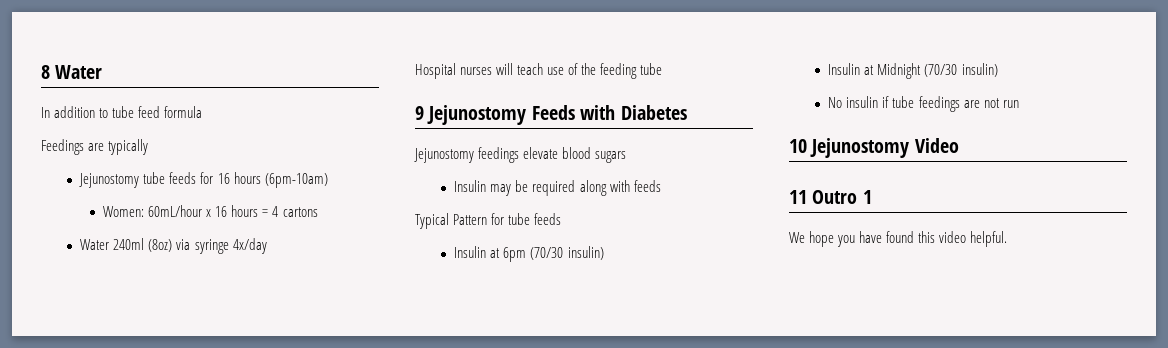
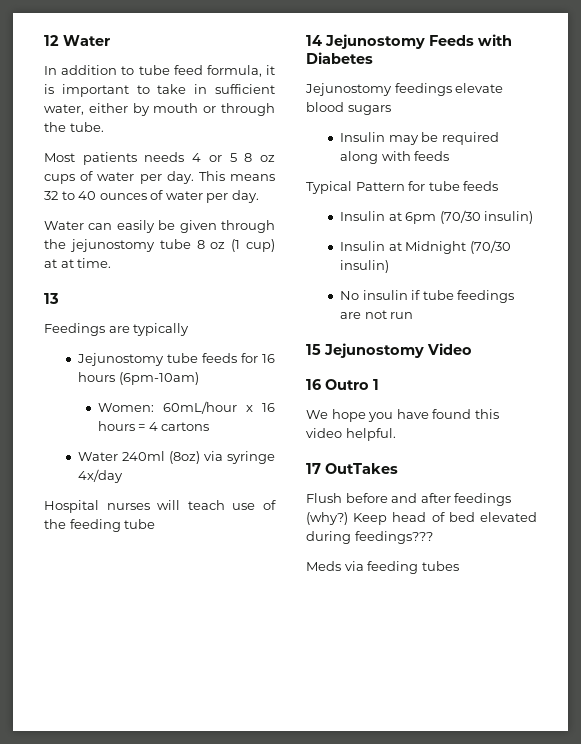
- 8 Water
+ 12 Water
- In addition to tube feed formula
+ In addition to tube feed formula, it is important to take in sufficient water, either by mouth or through the tube.
+ Most patients needs 4 or 5 8 oz cups of water per day. This means 32 to 40 ounces of water per day.
+ Water can easily be given through the jejunostomy tube 8 oz (1 cup) at at time.
+ 13
- 9 Jejunostomy Feeds with Diabetes
+ 14 Jejunostomy Feeds with Diabetes
- 10 Jejunostomy Video
+ 15 Jejunostomy Video
- 11 Outro 1
+ 16 Outro 1
+ 17 OutTakes
+ Flush before and after feedings (why?) Keep head of bed elevated during feedings???
+ Meds via feeding tubes

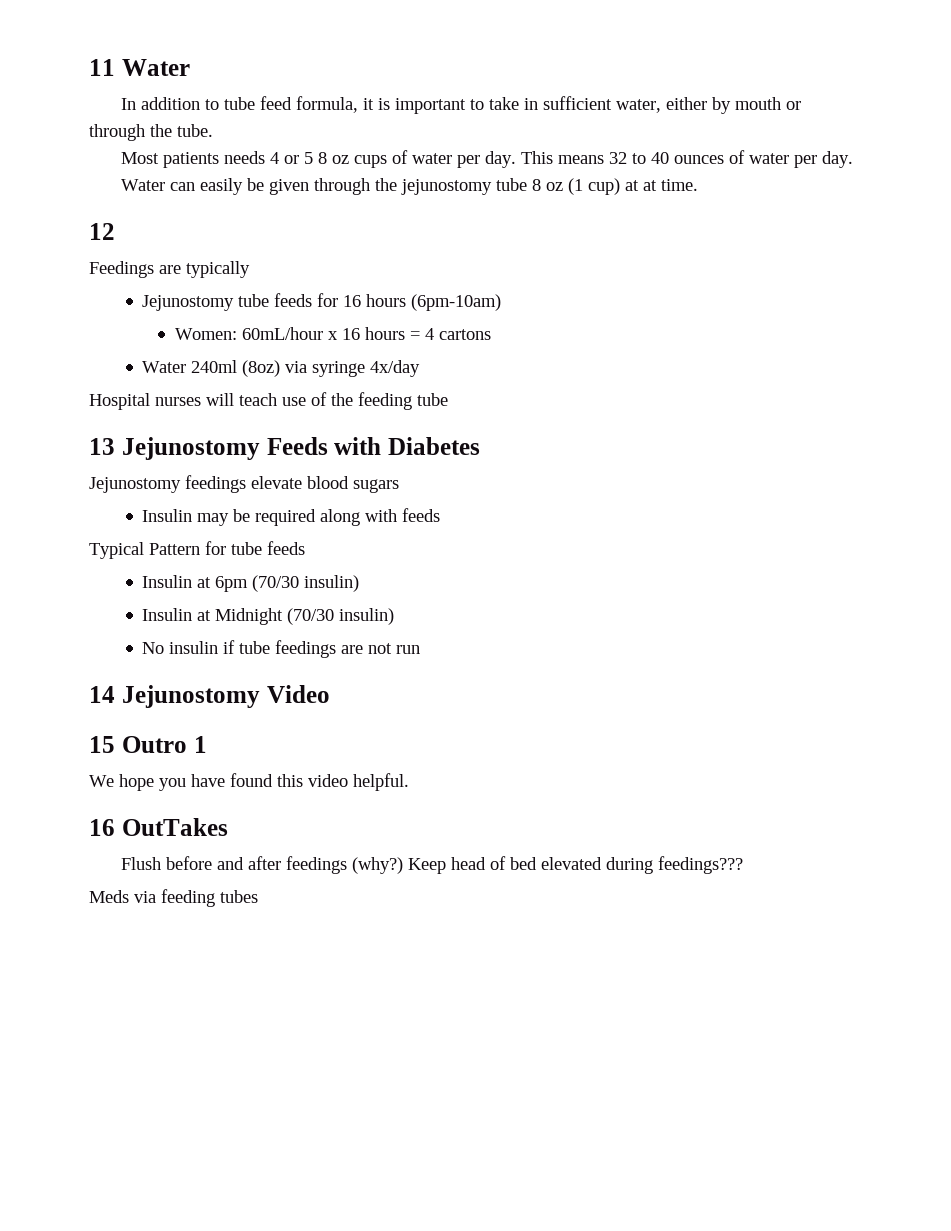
- 12 Water
+ 11 Water
- 13
+ 12
- 14 Jejunostomy Feeds with Diabetes
+ 13 Jejunostomy Feeds with Diabetes
- 15 Jejunostomy Video
+ 14 Jejunostomy Video
- 16 Outro 1
+ 15 Outro 1
- 17 OutTakes
+ 16 OutTakes

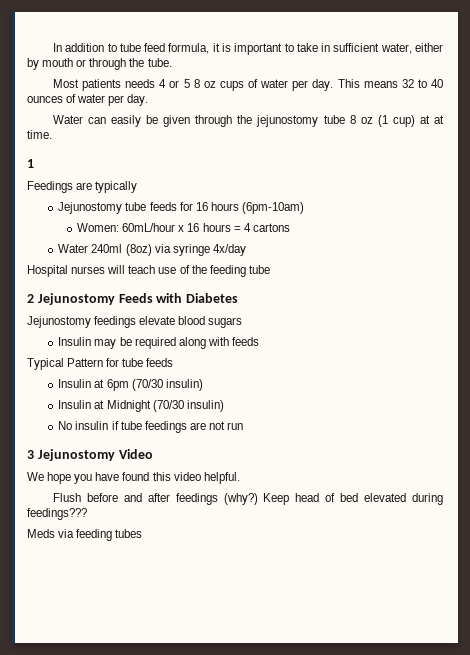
- 11 Water
- 12
+ 1
- 13 Jejunostomy Feeds with Diabetes
+ 2 Jejunostomy Feeds with Diabetes
- 14 Jejunostomy Video
+ 3 Jejunostomy Video
- 15 Outro 1
- 16 OutTakes

